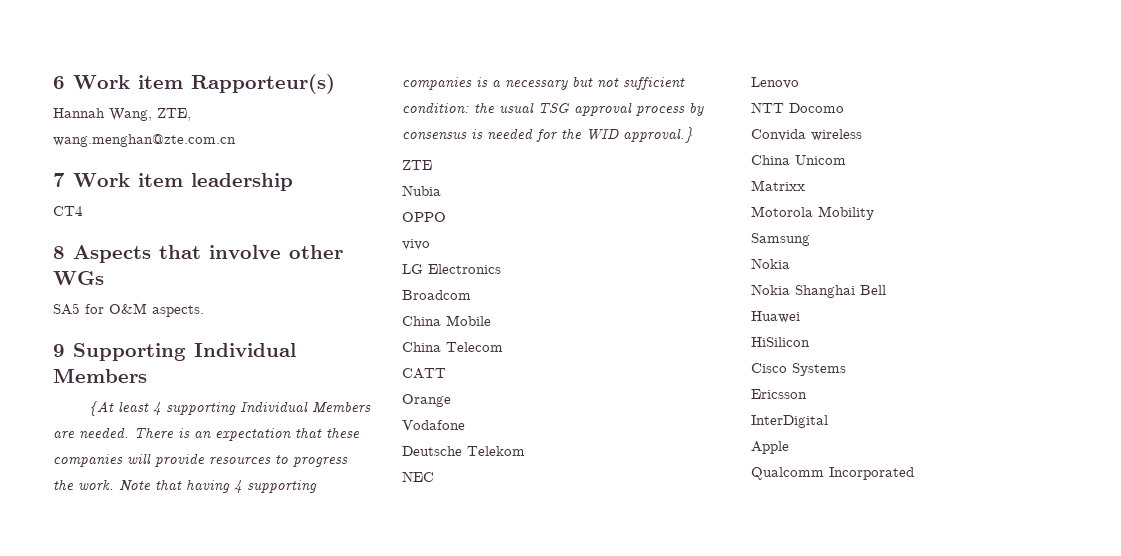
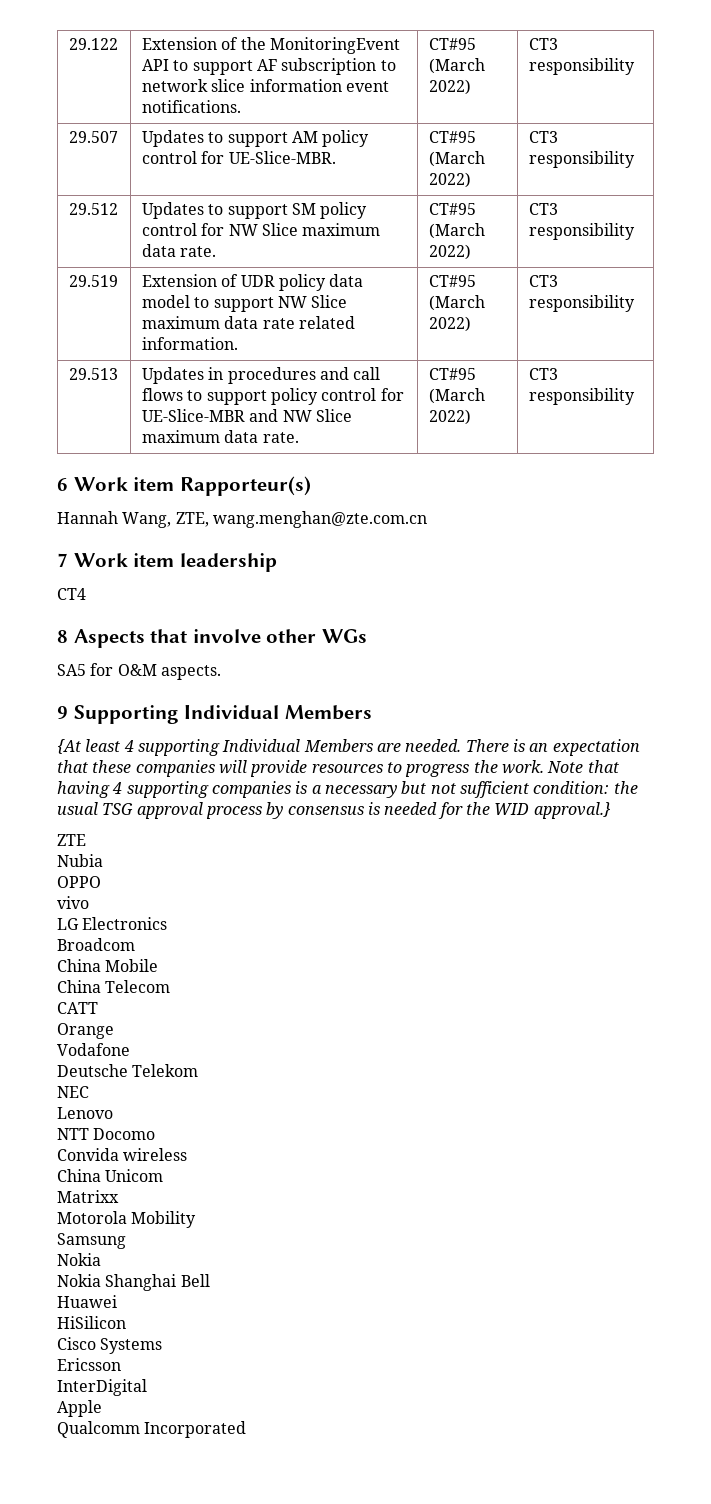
+ 29.122 | Extension of the MonitoringEvent API to support AF subscription to network slice information event notifications. | CT#95 (March 2022) | CT3 responsibility
+ 29.507 | Updates to support AM policy control for UE-Slice-MBR. | CT#95 (March 2022) | CT3 responsibility
+ 29.512 | Updates to support SM policy control for NW Slice maximum data rate. | CT#95 (March 2022) | CT3 responsibility
+ 29.519 | Extension of UDR policy data model to support NW Slice maximum data rate related information. | CT#95 (March 2022) | CT3 responsibility
+ 29.513 | Updates in procedures and call flows to support policy control for UE-Slice-MBR and NW Slice maximum data rate. | CT#95 (March 2022) | CT3 responsibility

